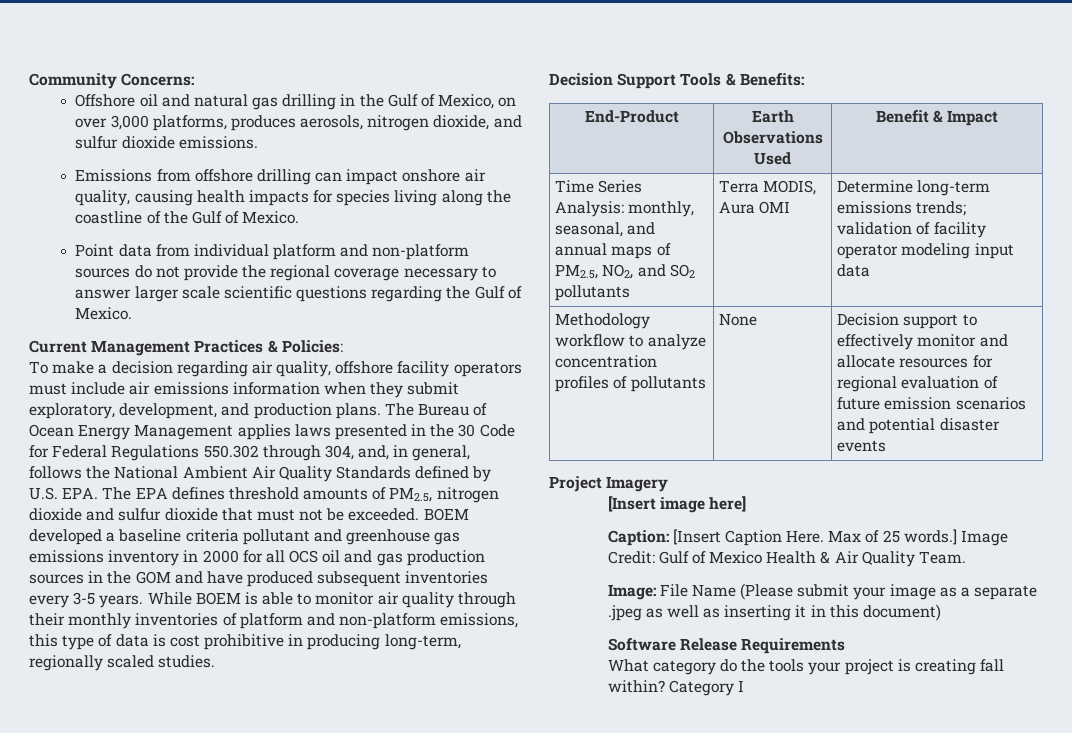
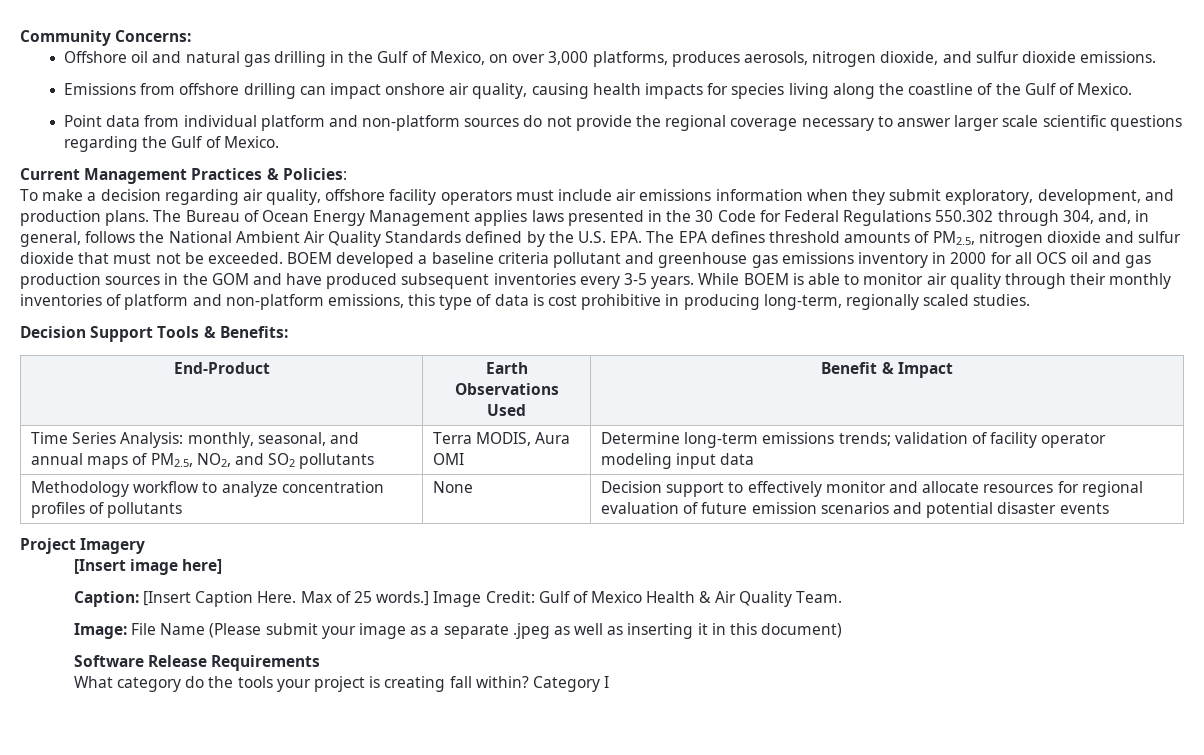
- The Bureau of Ocean Energy Management applies laws presented in the 30 Code for Federal Regulations 550.302 through 304, and, in general, follows the National Ambient Air Quality Standards defined by U.S. EPA. The EPA defines threshold amounts of PM2.5, nitrogen dioxide and sulfur dioxide that must not be exceeded.
+ The Bureau of Ocean Energy Management applies laws presented in the 30 Code for Federal Regulations 550.302 through 304, and, in general, follows the National Ambient Air Quality Standards defined by the U.S. EPA. The EPA defines threshold amounts of PM2.5, nitrogen dioxide and sulfur dioxide that must not be exceeded.

